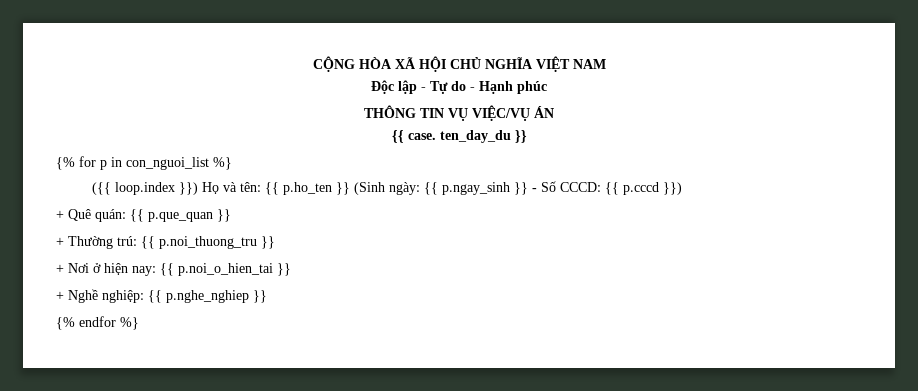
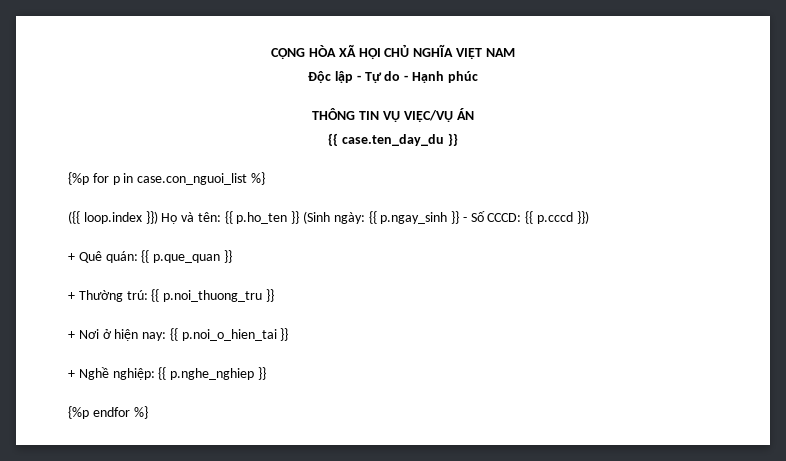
- {{ case. ten_day_du }}
- {% for p in con_nguoi_list %}
+ {{ case.ten_day_du }}
+ {%p for p in case.con_nguoi_list %}
- {% endfor %}
+ {%p endfor %}

